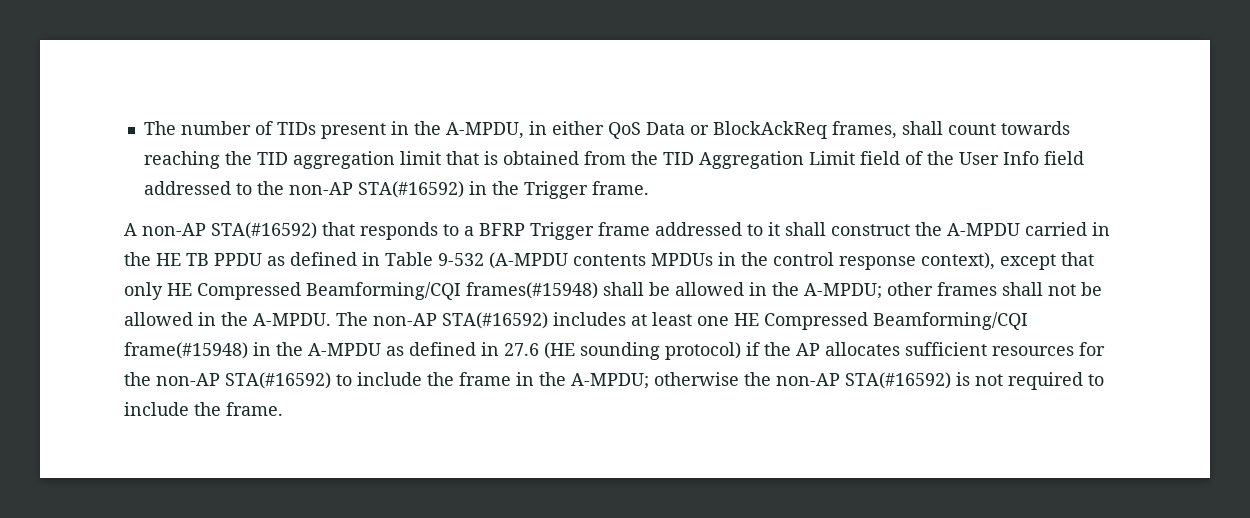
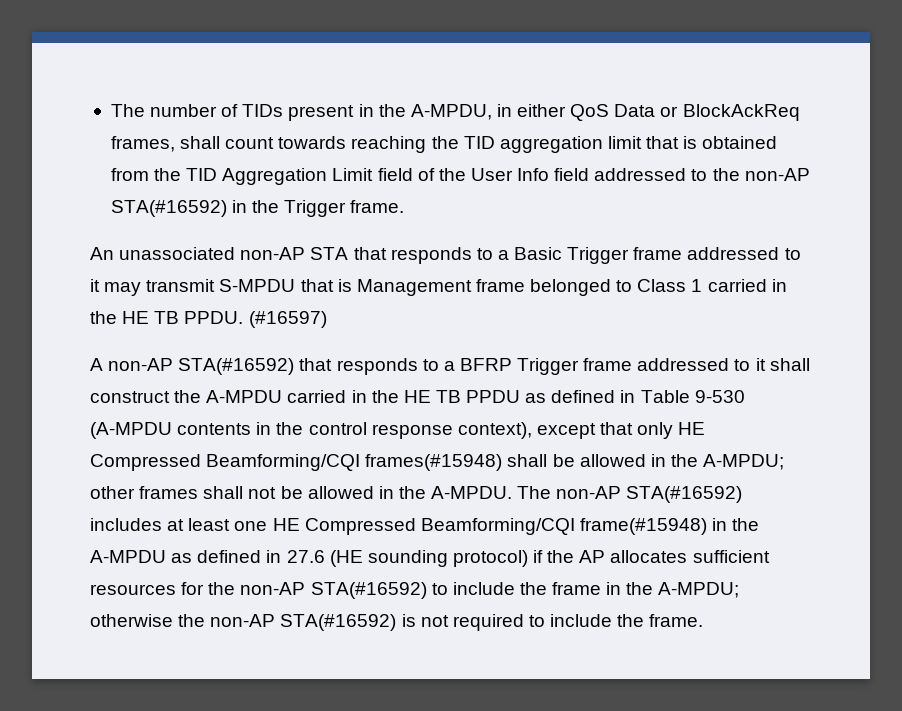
+ An unassociated non-AP STA that responds to a Basic Trigger frame addressed to it may transmit S-MPDU that is Management frame belonged to Class 1 carried in the HE TB PPDU. (#16597)
- A non-AP STA(#16592) that responds to a BFRP Trigger frame addressed to it shall construct the A-MPDU carried in the HE TB PPDU as defined in Table 9-532 (A-MPDU contents MPDUs in the control response context), except that only HE Compressed Beamforming/CQI frames(#15948) shall be allowed in the A-MPDU; other frames shall not be allowed in the A-MPDU.
+ A non-AP STA(#16592) that responds to a BFRP Trigger frame addressed to it shall construct the A-MPDU carried in the HE TB PPDU as defined in Table 9-530 (A-MPDU contents in the control response context), except that only HE Compressed Beamforming/CQI frames(#15948) shall be allowed in the A-MPDU; other frames shall not be allowed in the A-MPDU.

